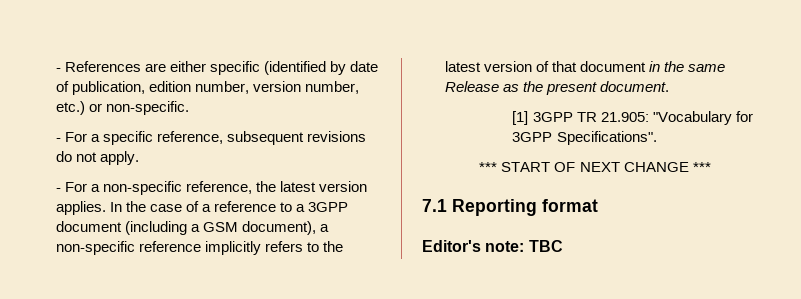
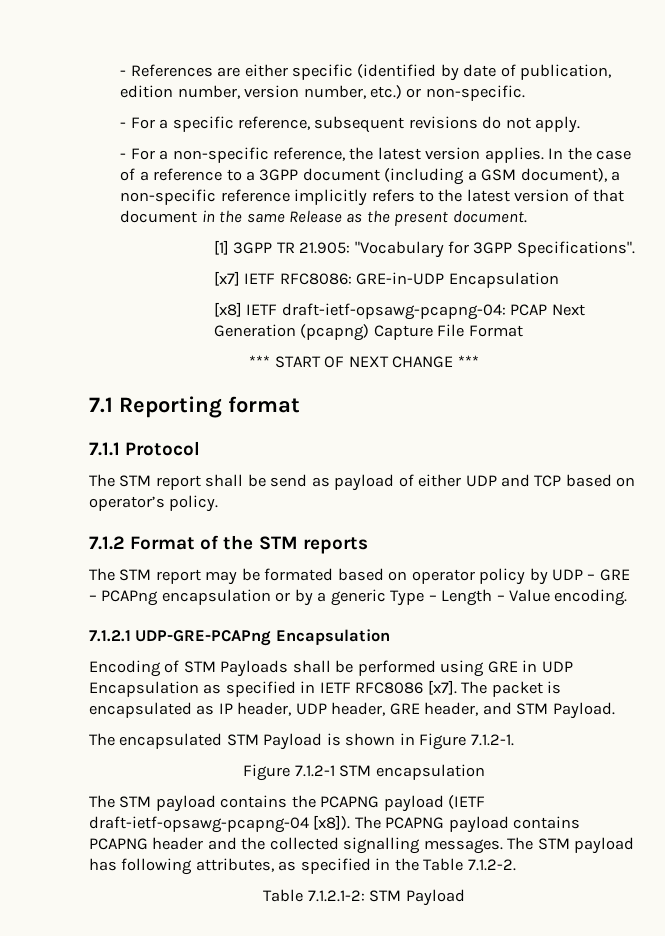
+ [x7] IETF RFC8086: GRE-in-UDP Encapsulation
+ [x8] IETF draft-ietf-opsawg-pcapng-04: PCAP Next Generation (pcapng) Capture File Format
- Editor's note: TBC
+ 7.1.1 Protocol
+ The STM report shall be send as payload of either UDP and TCP based on operator’s policy.
+ 7.1.2 Format of the STM reports
+ The STM report may be formated based on operator policy by UDP – GRE – PCAPng encapsulation or by a generic Type – Length – Value encoding.
+ 7.1.2.1 UDP-GRE-PCAPng Encapsulation
+ Encoding of STM Payloads shall be performed using GRE in UDP Encapsulation as specified in IETF RFC8086 [x7]. The packet is encapsulated as IP header, UDP header, GRE header, and STM Payload.
+ The encapsulated STM Payload is shown in Figure 7.1.2-1.
+ Figure 7.1.2-1 STM encapsulation
+ The STM payload contains the PCAPNG payload (IETF draft-ietf-opsawg-pcapng-04 [x8]). The PCAPNG payload contains PCAPNG header and the collected signalling messages. The STM payload has following attributes, as specified in the Table 7.1.2-2.
+ Table 7.1.2.1-2: STM Payload

